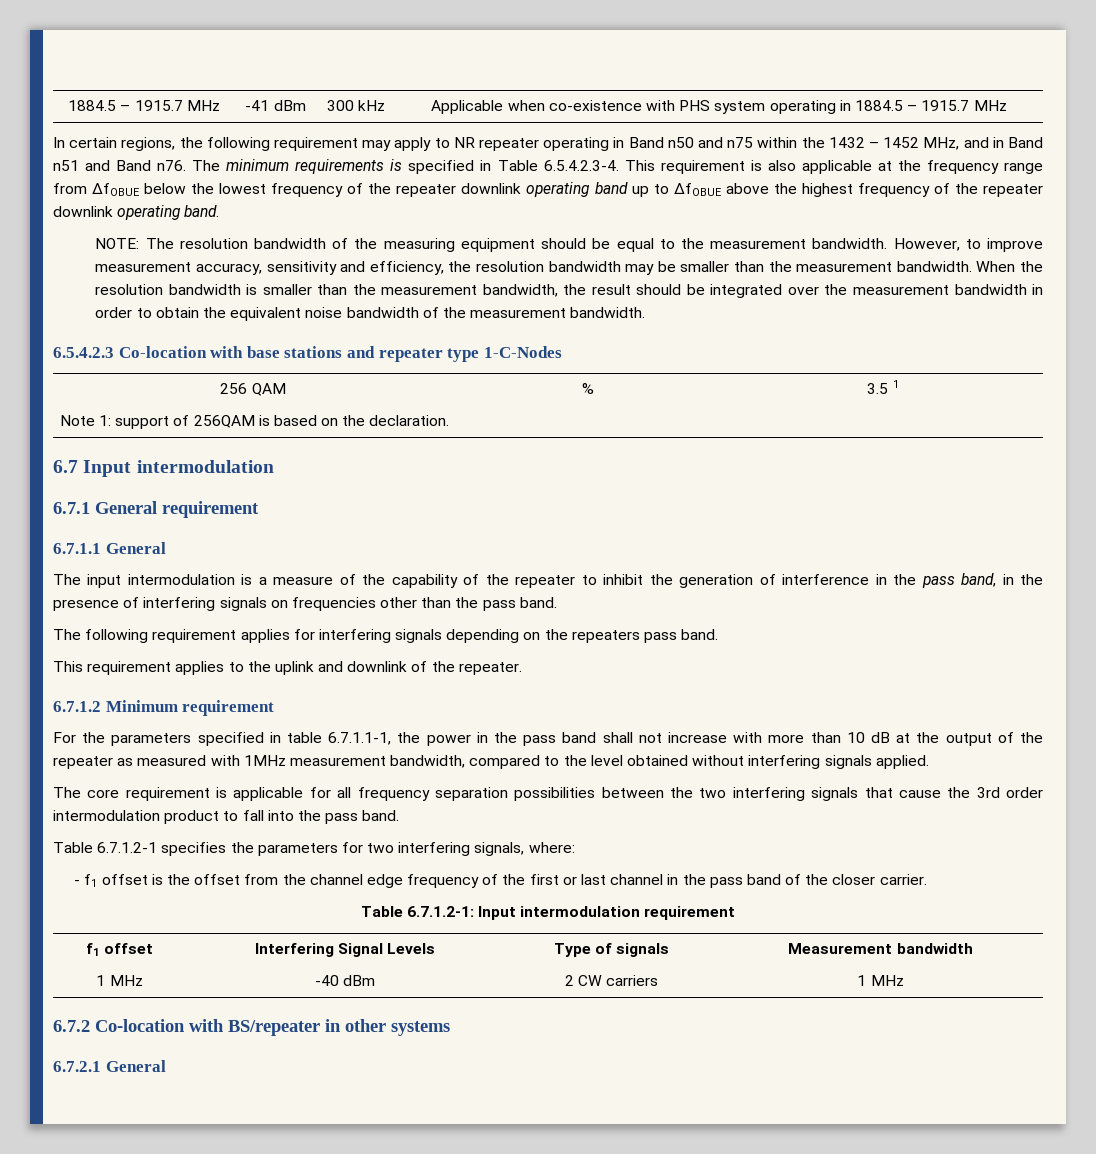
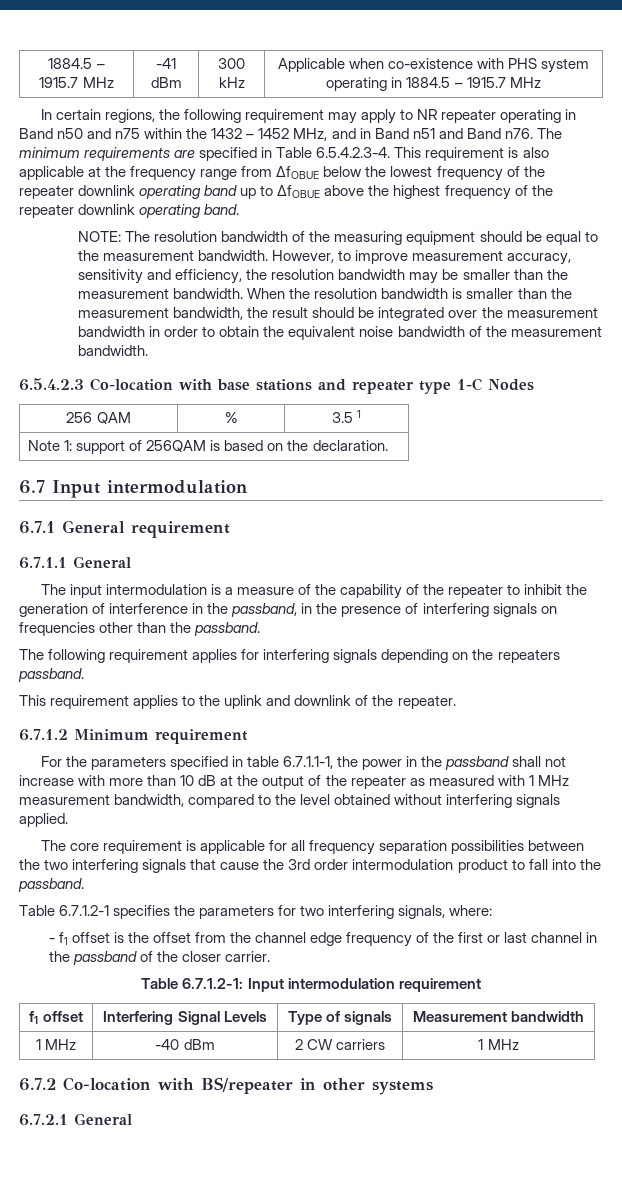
- The minimum requirements is specified in Table 6.5.4.2.3-4. This requirement is also applicable at the frequency range from ΔfOBUE below the lowest frequency of the repeater downlink operating band up to ΔfOBUE above the highest frequency of the repeater downlink operating band.
+ The minimum requirements are specified in Table 6.5.4.2.3-4. This requirement is also applicable at the frequency range from ΔfOBUE below the lowest frequency of the repeater downlink operating band up to ΔfOBUE above the highest frequency of the repeater downlink operating band.
- 6.5.4.2.3 Co-location with base stations and repeater type 1-C-Nodes
+ 6.5.4.2.3 Co-location with base stations and repeater type 1-C Nodes
- The input intermodulation is a measure of the capability of the repeater to inhibit the generation of interference in the pass band, in the presence of interfering signals on frequencies other than the pass band.
+ The input intermodulation is a measure of the capability of the repeater to inhibit the generation of interference in the passband, in the presence of interfering signals on frequencies other than the passband.
- The following requirement applies for interfering signals depending on the repeaters pass band.
+ The following requirement applies for interfering signals depending on the repeaters passband.
- For the parameters specified in table 6.7.1.1-1, the power in the pass band shall not increase with more than 10 dB at the output of the repeater as measured with 1MHz measurement bandwidth, compared to the level obtained without interfering signals applied.
+ For the parameters specified in table 6.7.1.1-1, the power in the passband shall not increase with more than 10 dB at the output of the repeater as measured with 1 MHz measurement bandwidth, compared to the level obtained without interfering signals applied.
- The core requirement is applicable for all frequency separation possibilities between the two interfering signals that cause the 3rd order intermodulation product to fall into the pass band.
+ The core requirement is applicable for all frequency separation possibilities between the two interfering signals that cause the 3rd order intermodulation product to fall into the passband.
- - f1 offset is the offset from the channel edge frequency of the first or last channel in the pass band of the closer carrier.
+ - f1 offset is the offset from the channel edge frequency of the first or last channel in the passband of the closer carrier.

